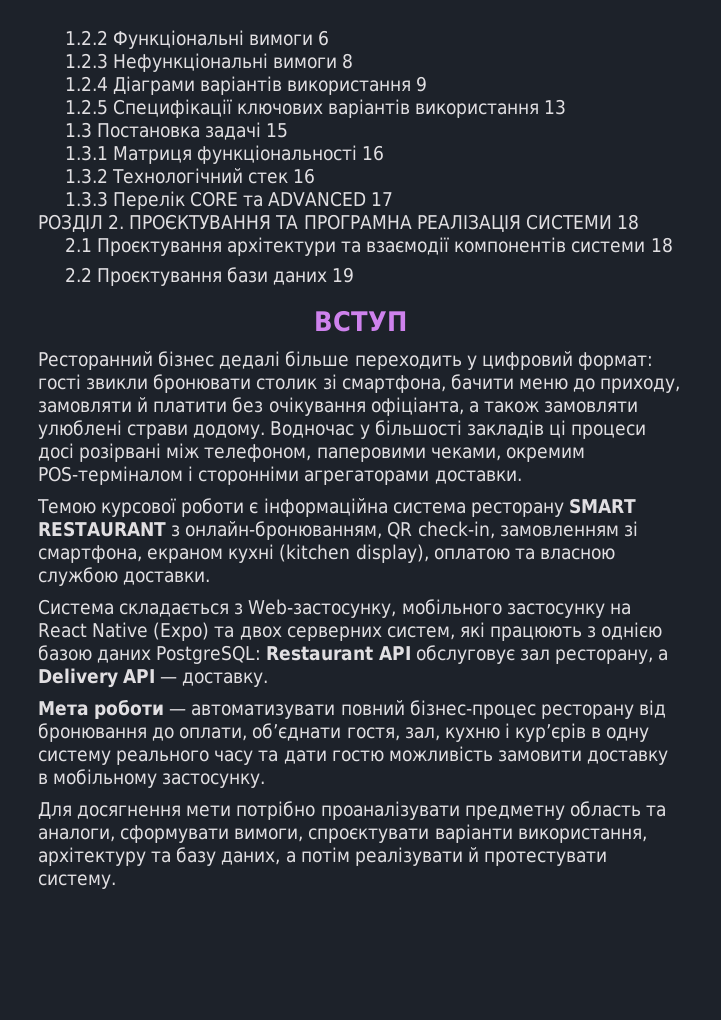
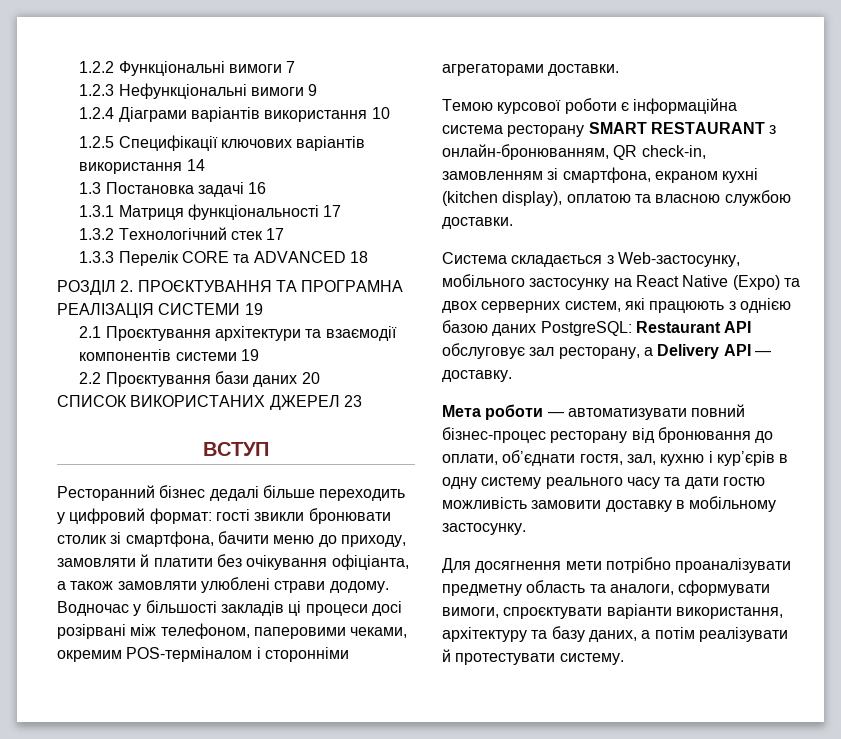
- 1.2.2 Функціональні вимоги 6
+ 1.2.2 Функціональні вимоги 7
- 1.2.3 Нефункціональні вимоги 8
+ 1.2.3 Нефункціональні вимоги 9
- 1.2.4 Діаграми варіантів використання 9
+ 1.2.4 Діаграми варіантів використання 10
- 1.2.5 Специфікації ключових варіантів використання 13
+ 1.2.5 Специфікації ключових варіантів використання 14
- 1.3 Постановка задачі 15
+ 1.3 Постановка задачі 16
- 1.3.1 Матриця функціональності 16
+ 1.3.1 Матриця функціональності 17
- 1.3.2 Технологічний стек 16
+ 1.3.2 Технологічний стек 17
- 1.3.3 Перелік CORE та ADVANCED 17
+ 1.3.3 Перелік CORE та ADVANCED 18
- РОЗДІЛ 2. ПРОЄКТУВАННЯ ТА ПРОГРАМНА РЕАЛІЗАЦІЯ СИСТЕМИ 18
+ РОЗДІЛ 2. ПРОЄКТУВАННЯ ТА ПРОГРАМНА РЕАЛІЗАЦІЯ СИСТЕМИ 19
- 2.1 Проєктування архітектури та взаємодії компонентів системи 18
+ 2.1 Проєктування архітектури та взаємодії компонентів системи 19
- 2.2 Проєктування бази даних 19
+ 2.2 Проєктування бази даних 20
+ СПИСОК ВИКОРИСТАНИХ ДЖЕРЕЛ 23

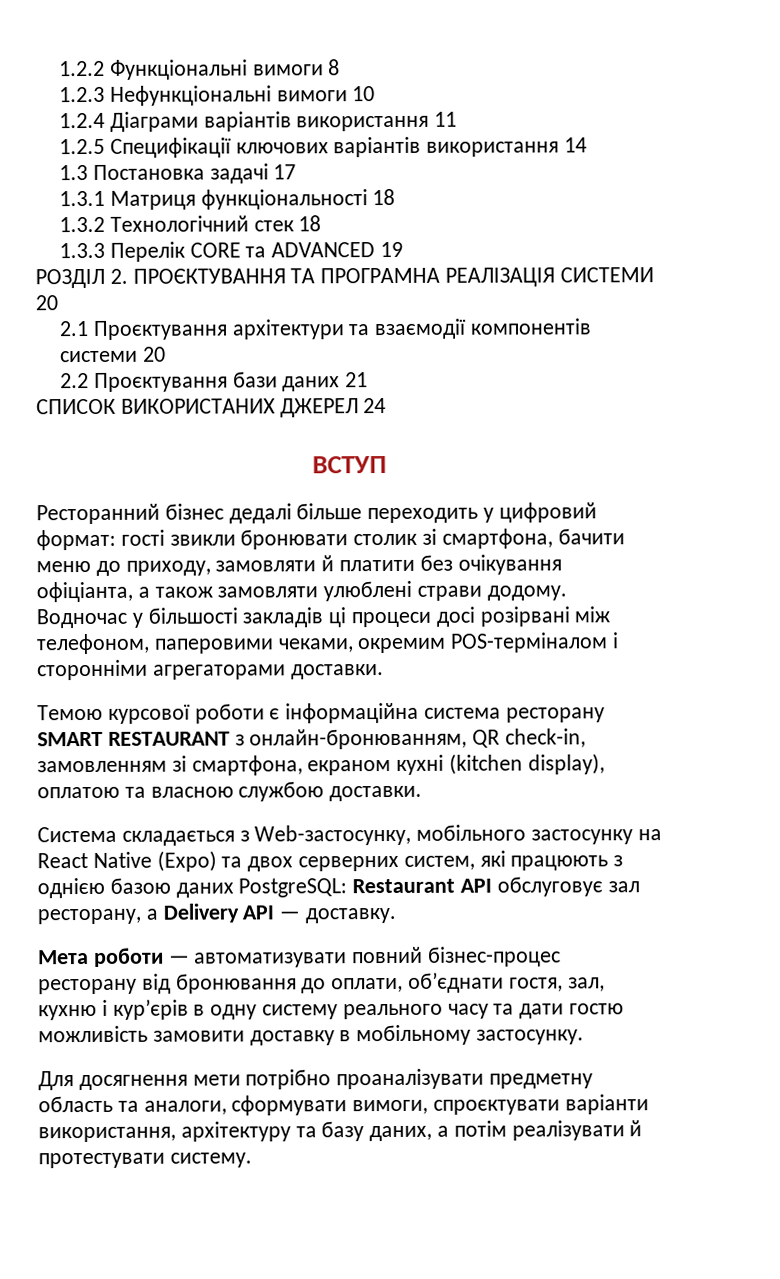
- 1.2.2 Функціональні вимоги 7
+ 1.2.2 Функціональні вимоги 8
- 1.2.3 Нефункціональні вимоги 9
+ 1.2.3 Нефункціональні вимоги 10
- 1.2.4 Діаграми варіантів використання 10
+ 1.2.4 Діаграми варіантів використання 11
- 1.3 Постановка задачі 16
+ 1.3 Постановка задачі 17
- 1.3.1 Матриця функціональності 17
+ 1.3.1 Матриця функціональності 18
- 1.3.2 Технологічний стек 17
+ 1.3.2 Технологічний стек 18
- 1.3.3 Перелік CORE та ADVANCED 18
+ 1.3.3 Перелік CORE та ADVANCED 19
- РОЗДІЛ 2. ПРОЄКТУВАННЯ ТА ПРОГРАМНА РЕАЛІЗАЦІЯ СИСТЕМИ 19
+ РОЗДІЛ 2. ПРОЄКТУВАННЯ ТА ПРОГРАМНА РЕАЛІЗАЦІЯ СИСТЕМИ 20
- 2.1 Проєктування архітектури та взаємодії компонентів системи 19
+ 2.1 Проєктування архітектури та взаємодії компонентів системи 20
- 2.2 Проєктування бази даних 20
+ 2.2 Проєктування бази даних 21
- СПИСОК ВИКОРИСТАНИХ ДЖЕРЕЛ 23
+ СПИСОК ВИКОРИСТАНИХ ДЖЕРЕЛ 24

